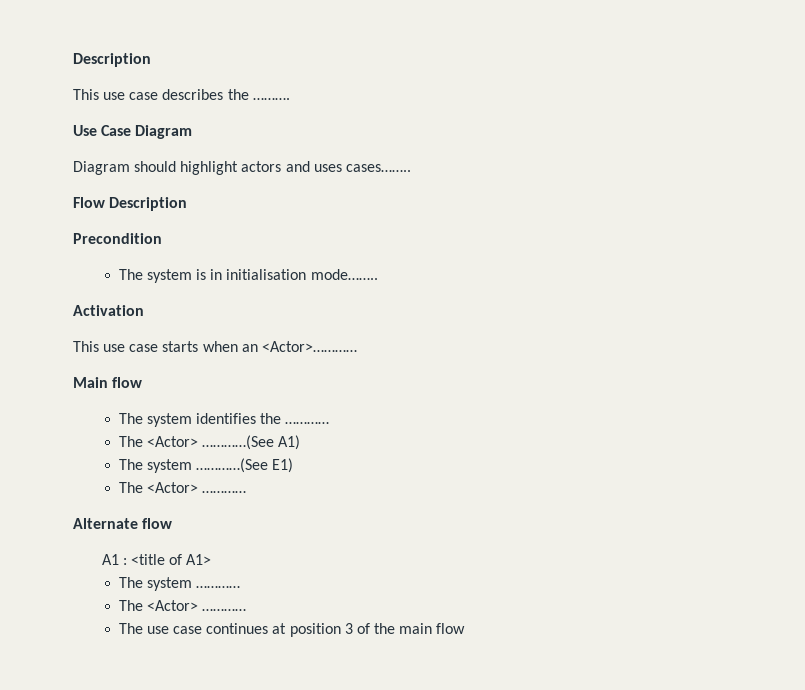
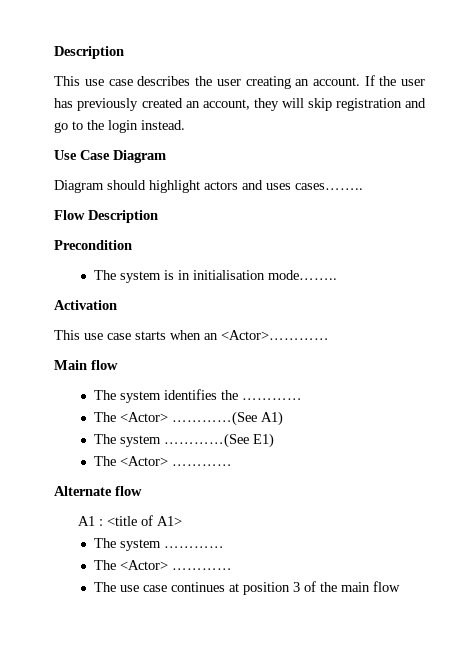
- This use case describes the ……….
+ This use case describes the user creating an account. If the user has previously created an account, they will skip registration and go to the login instead.

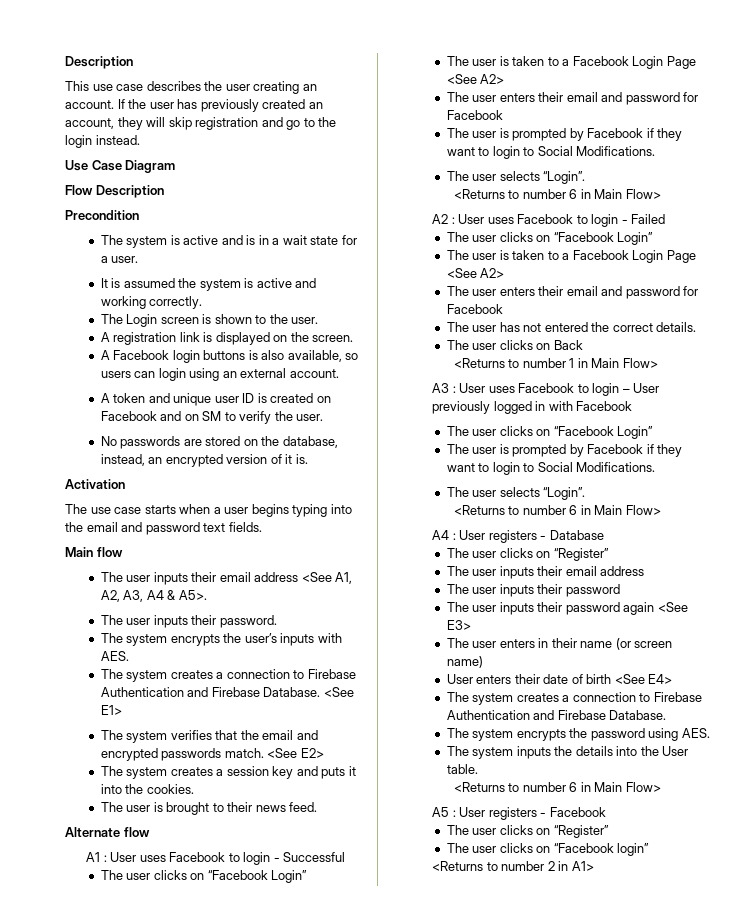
- Diagram should highlight actors and uses cases……..
- The system is in initialisation mode……..
+ The system is active and is in a wait state for a user.
+ It is assumed the system is active and working correctly.
+ The Login screen is shown to the user.
+ A registration link is displayed on the screen.
+ A Facebook login buttons is also available, so users can login using an external account.
+ A token and unique user ID is created on Facebook and on SM to verify the user.
+ No passwords are stored on the database, instead, an encrypted version of it is.
- This use case starts when an <Actor>…………
+ The use case starts when a user begins typing into the email and password text fields.
  Main flow
- The system identifies the …………
- The <Actor> …………(See A1)
- The system …………(See E1)
- The <Actor> …………
+ The user inputs their email address <See A1, A2, A3, A4 & A5>.
+ The user inputs their password.
+ The system encrypts the user’s inputs with AES.
+ The system creates a connection to Firebase Authentication and Firebase Database. <See E1>
+ The system verifies that the email and encrypted passwords match. <See E2>
+ The system creates a session key and puts it into the cookies.
+ The user is brought to their news feed.
  Alternate flow
- A1 : <title of A1>
- The system …………
- The <Actor> …………
- The use case continues at position 3 of the main flow
+ A1 : User uses Facebook to login - Successful
+ The user clicks on “Facebook Login”
+ The user is taken to a Facebook Login Page <See A2>
+ The user enters their email and password for Facebook
+ The user is prompted by Facebook if they want to login to Social Modifications.
+ The user selects “Login”.
+ <Returns to number 6 in Main Flow>
+ A2 : User uses Facebook to login - Failed
+ The user clicks on “Facebook Login”
+ The user is taken to a Facebook Login Page <See A2>
+ The user enters their email and password for Facebook
+ The user has not entered the correct details.
+ The user clicks on Back
+ <Returns to number 1 in Main Flow>
+ A3 : User uses Facebook to login – User previously logged in with Facebook
+ The user clicks on “Facebook Login”
+ The user is prompted by Facebook if they want to login to Social Modifications.
+ The user selects “Login”.
+ <Returns to number 6 in Main Flow>
+ A4 : User registers - Database
+ The user clicks on “Register”
+ The user inputs their email address
+ The user inputs their password
+ The user inputs their password again <See E3>
+ The user enters in their name (or screen name)
+ User enters their date of birth <See E4>
+ The system creates a connection to Firebase Authentication and Firebase Database.
+ The system encrypts the password using AES.
+ The system inputs the details into the User table.
+ <Returns to number 6 in Main Flow>
+ A5 : User registers - Facebook
+ The user clicks on “Register”
+ The user clicks on “Facebook login”
+ <Returns to number 2 in A1>

